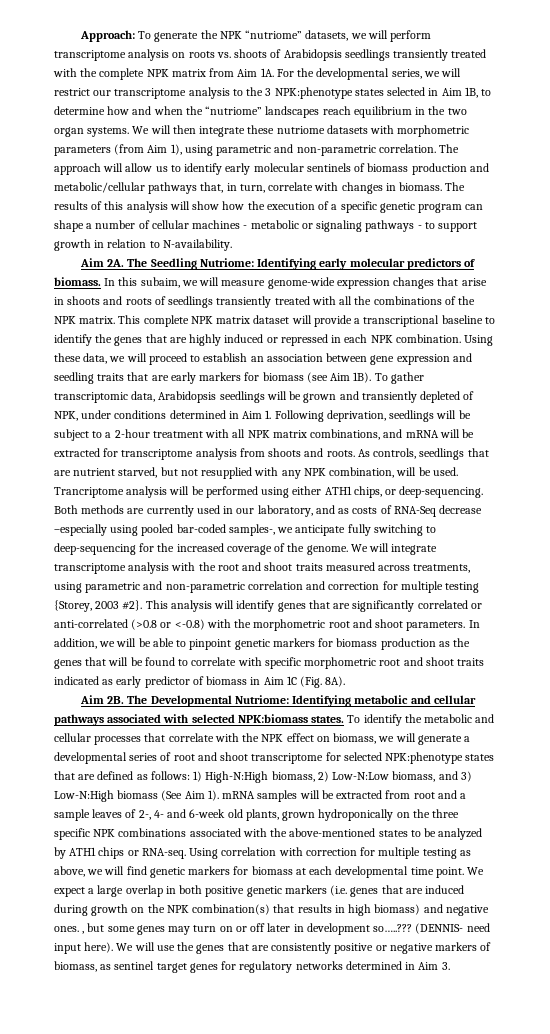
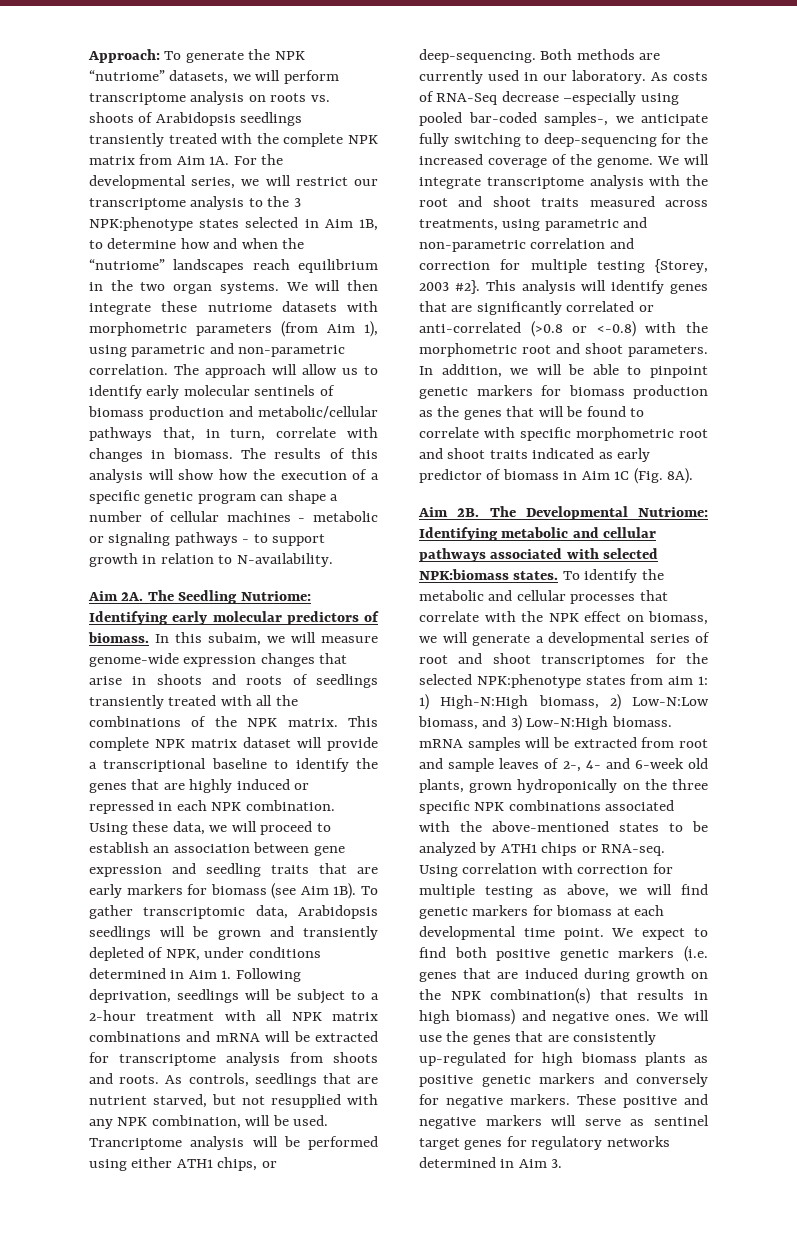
- To gather transcriptomic data, Arabidopsis seedlings will be grown and transiently depleted of NPK, under conditions determined in Aim 1. Following deprivation, seedlings will be subject to a 2-hour treatment with all NPK matrix combinations, and mRNA will be extracted for transcriptome analysis from shoots and roots.
+ To gather transcriptomic data, Arabidopsis seedlings will be grown and transiently depleted of NPK, under conditions determined in Aim 1. Following deprivation, seedlings will be subject to a 2-hour treatment with all NPK matrix combinations and mRNA will be extracted for transcriptome analysis from shoots and roots.
- Both methods are currently used in our laboratory, and as costs of RNA-Seq decrease –especially using pooled bar-coded samples-, we anticipate fully switching to deep-sequencing for the increased coverage of the genome.
+ Both methods are currently used in our laboratory. As costs of RNA-Seq decrease –especially using pooled bar-coded samples-, we anticipate fully switching to deep-sequencing for the increased coverage of the genome.
- To identify the metabolic and cellular processes that correlate with the NPK effect on biomass, we will generate a developmental series of root and shoot transcriptome for selected NPK:phenotype states that are defined as follows:
+ To identify the metabolic and cellular processes that correlate with the NPK effect on biomass, we will generate a developmental series of root and shoot transcriptomes for the selected NPK:phenotype states from aim 1:
- 1) High-N:High biomass, 2) Low-N:Low biomass, and 3) Low-N:High biomass (See Aim 1). mRNA samples will be extracted from root and a sample leaves of 2-, 4- and 6-week old plants, grown hydroponically on the three specific NPK combinations associated with the above-mentioned states to be analyzed by ATH1 chips or RNA-seq.
+ 1) High-N:High biomass, 2) Low-N:Low biomass, and 3) Low-N:High biomass. mRNA samples will be extracted from root and sample leaves of 2-, 4- and 6-week old plants, grown hydroponically on the three specific NPK combinations associated with the above-mentioned states to be analyzed by ATH1 chips or RNA-seq.
- We expect a large overlap in both positive genetic markers (i.e. genes that are induced during growth on the NPK combination(s) that results in high biomass) and negative ones. , but some genes may turn on or off later in development so…..??? (DENNIS- need input here).
+ We expect to find both positive genetic markers (i.e. genes that are induced during growth on the NPK combination(s) that results in high biomass) and negative ones.
- We will use the genes that are consistently positive or negative markers of biomass, as sentinel target genes for regulatory networks determined in Aim 3.
+ We will use the genes that are consistently up-regulated for high biomass plants as positive genetic markers and conversely for negative markers. These positive and negative markers will serve as sentinel target genes for regulatory networks determined in Aim 3.

